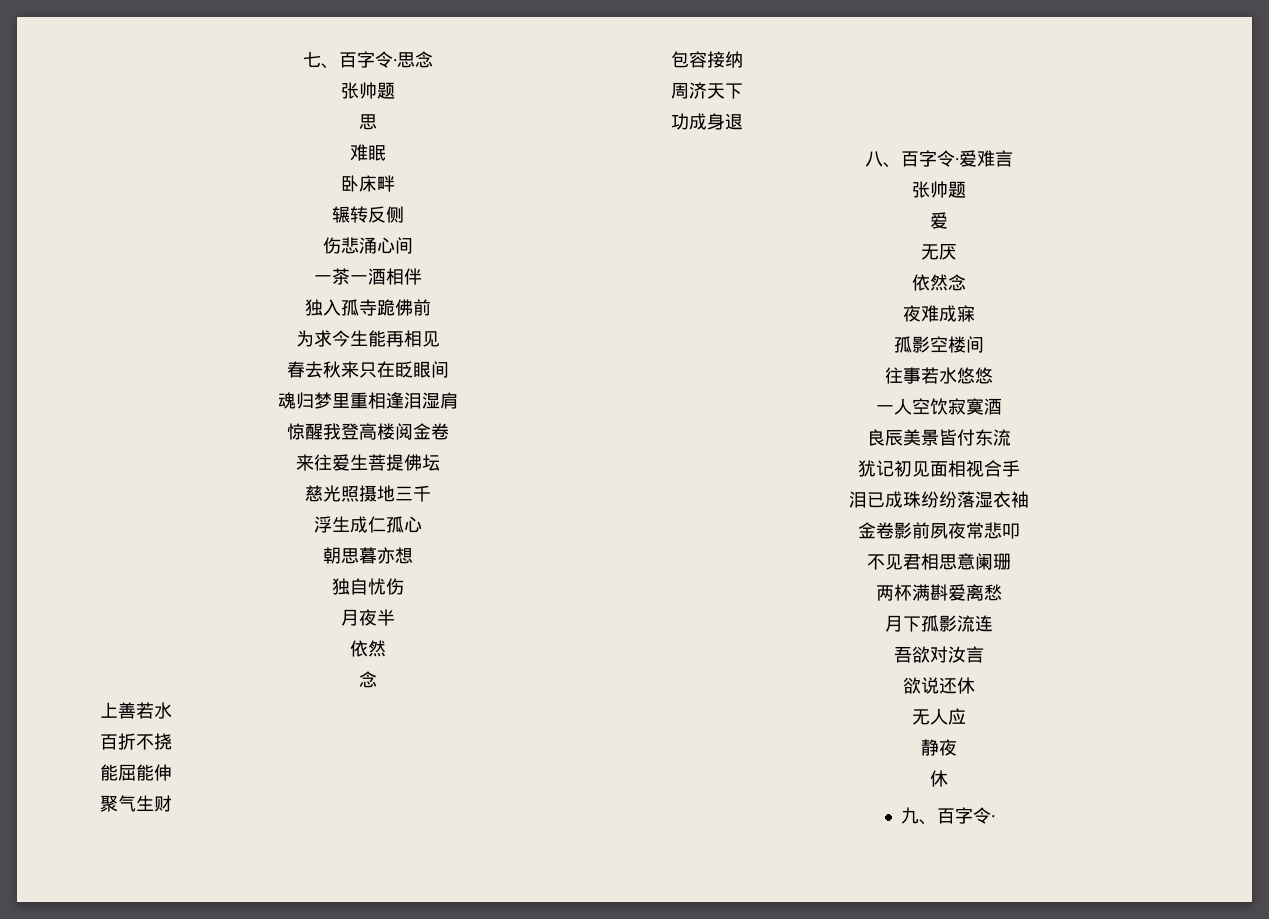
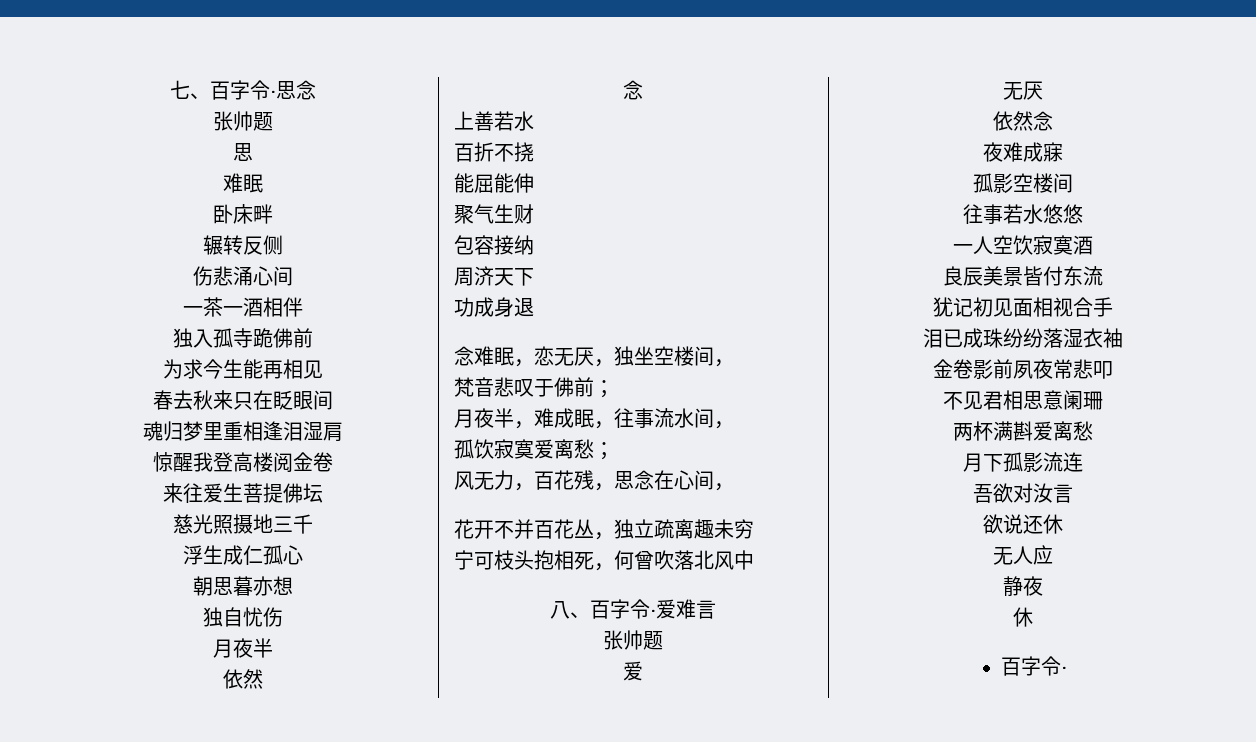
+ 念难眠，恋无厌，独坐空楼间，
+ 梵音悲叹于佛前；
+ 月夜半，难成眠，往事流水间，
+ 孤饮寂寞爱离愁；
+ 风无力，百花残，思念在心间，
+ 花开不并百花丛，独立疏离趣未穷
+ 宁可枝头抱相死，何曾吹落北风中
  静夜
  休
- 九、百字令·
+ 百字令·

